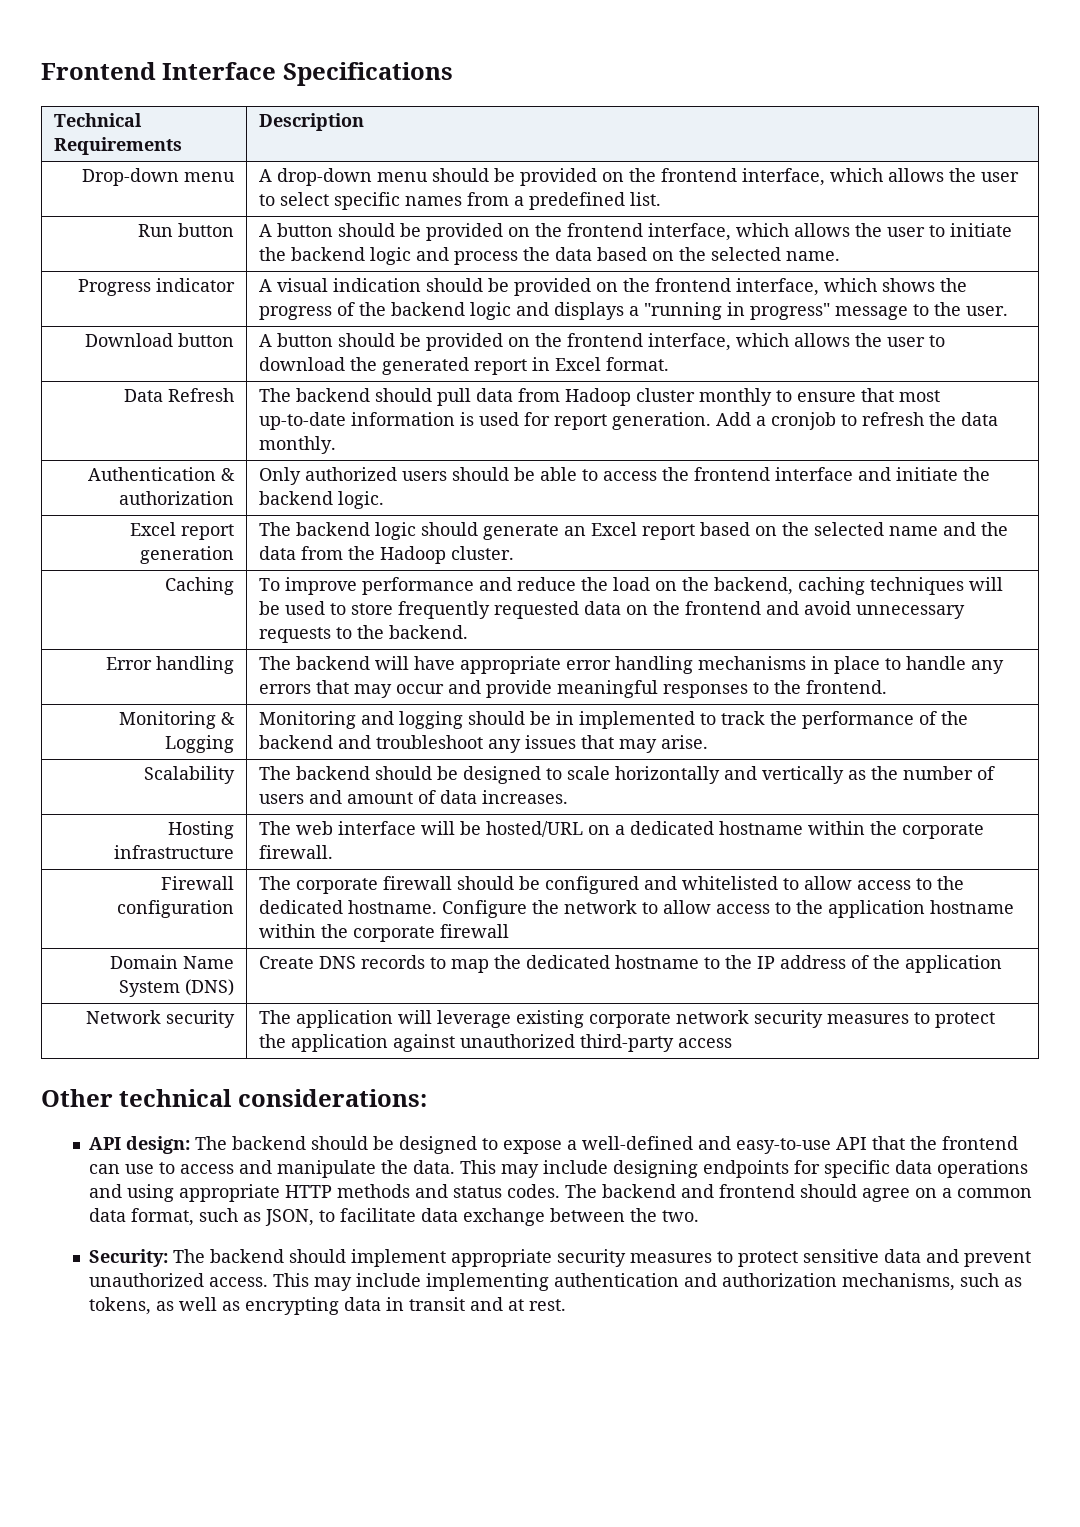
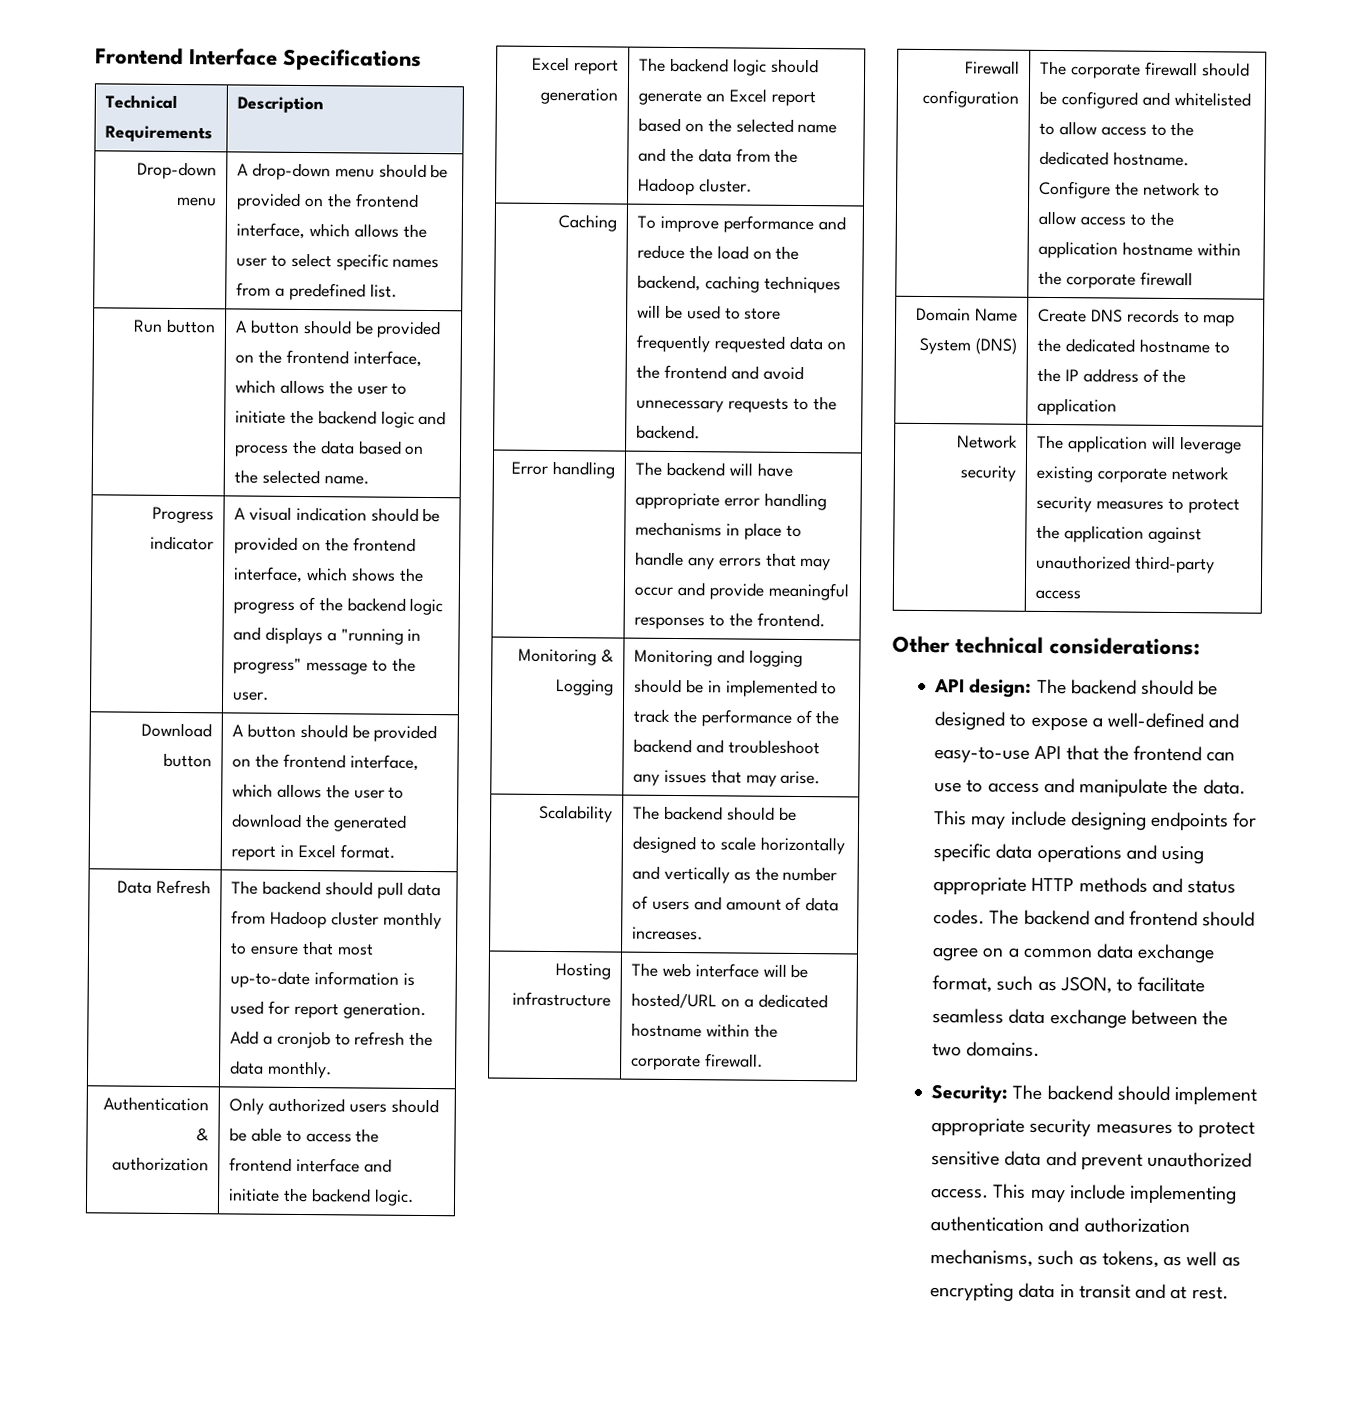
- The backend and frontend should agree on a common data format, such as JSON, to facilitate data exchange between the two.
+ The backend and frontend should agree on a common data exchange format, such as JSON, to facilitate seamless data exchange between the two domains.

